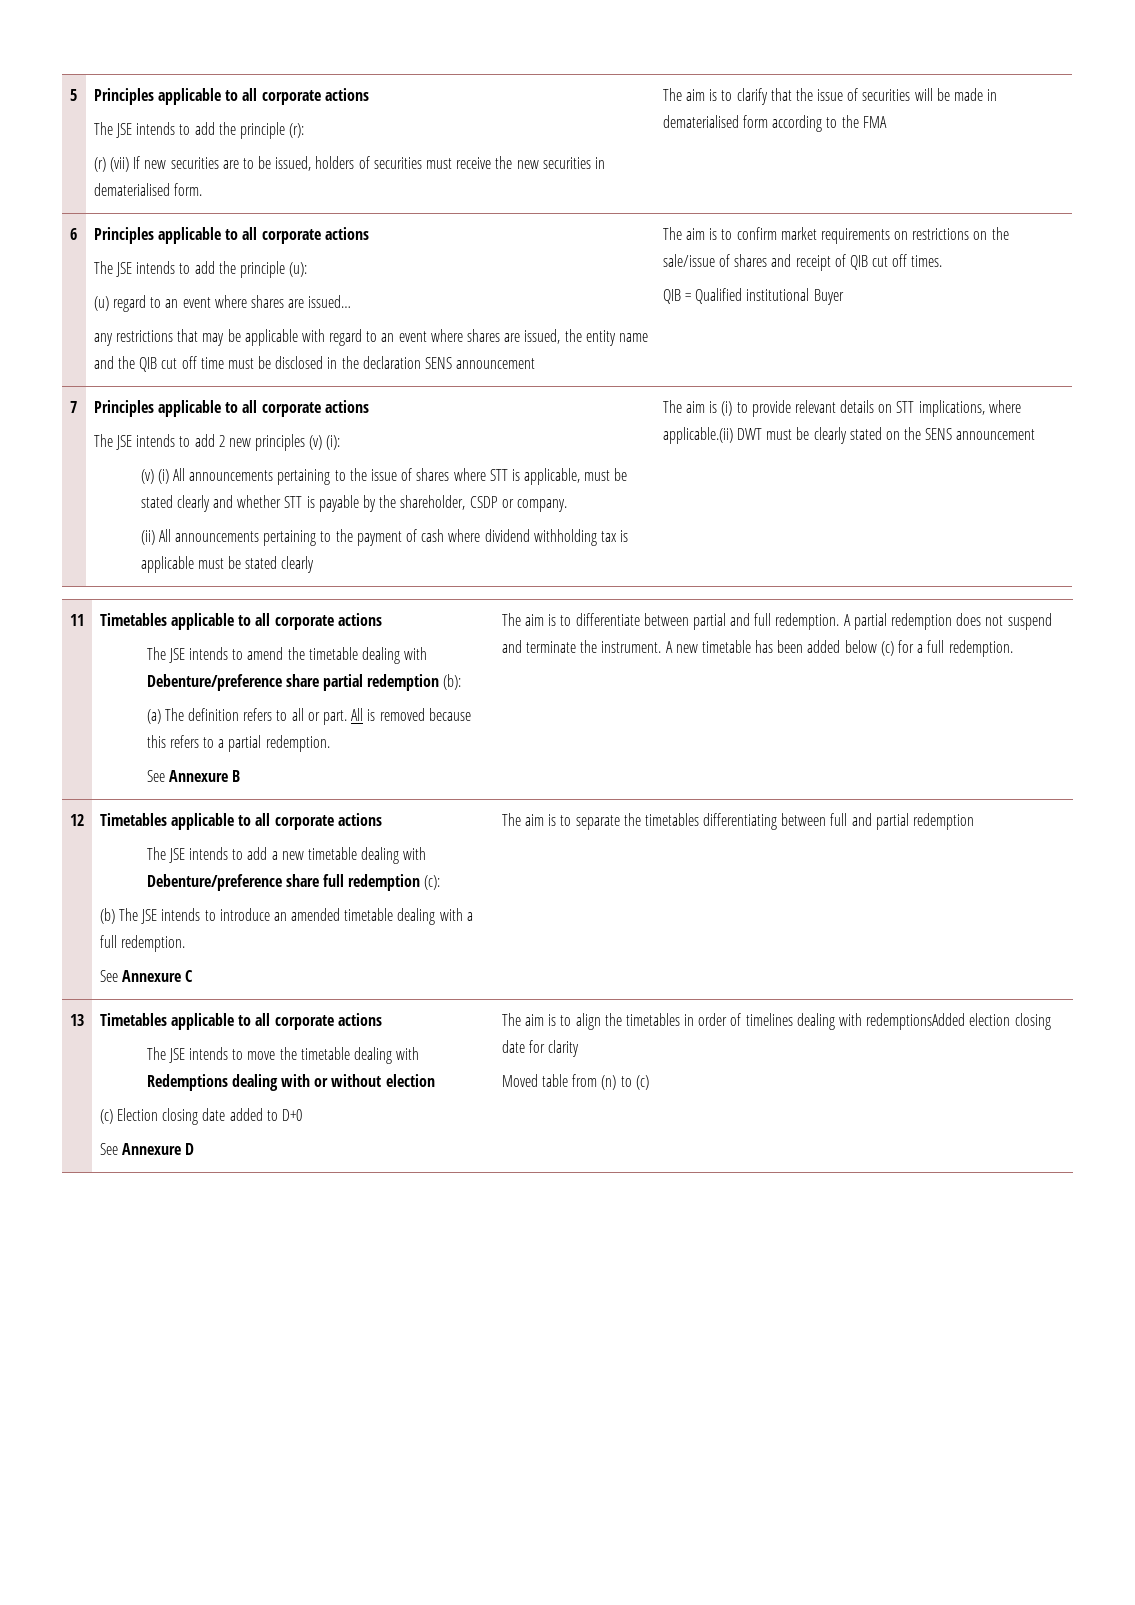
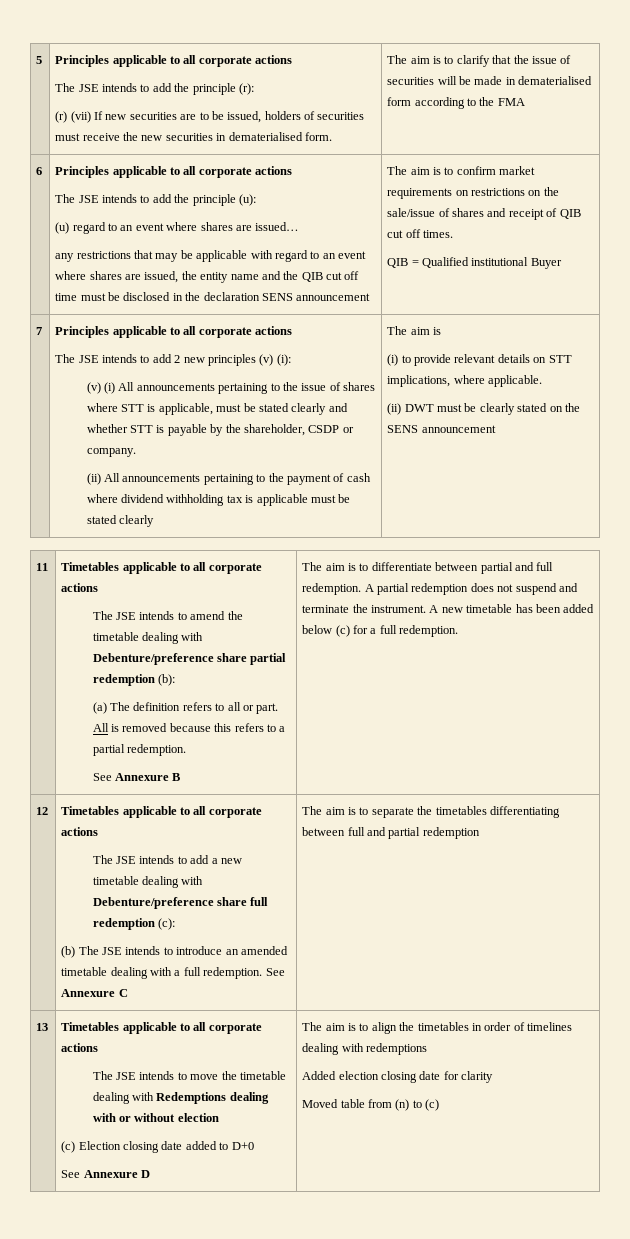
- (ii) All announcements pertaining to the payment of cash where dividend withholding tax is applicable must be stated clearly | The aim is (i) to provide relevant details on STT implications, where applicable.(ii) DWT must be clearly stated on the SENS announcement
+ (ii) All announcements pertaining to the payment of cash where dividend withholding tax is applicable must be stated clearly | The aim is
+ (i) to provide relevant details on STT implications, where applicable.
+ (ii) DWT must be clearly stated on the SENS announcement
- (b) The JSE intends to introduce an amended timetable dealing with a full redemption.
- See Annexure C
+ (b) The JSE intends to introduce an amended timetable dealing with a full redemption. See Annexure C
- The aim is to align the timetables in order of timelines dealing with redemptionsAdded election closing date for clarity
+ The aim is to align the timetables in order of timelines dealing with redemptions
+ Added election closing date for clarity

